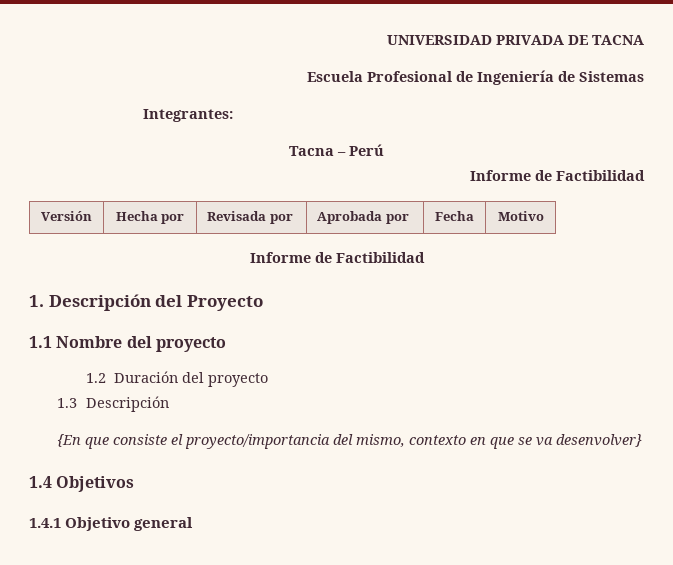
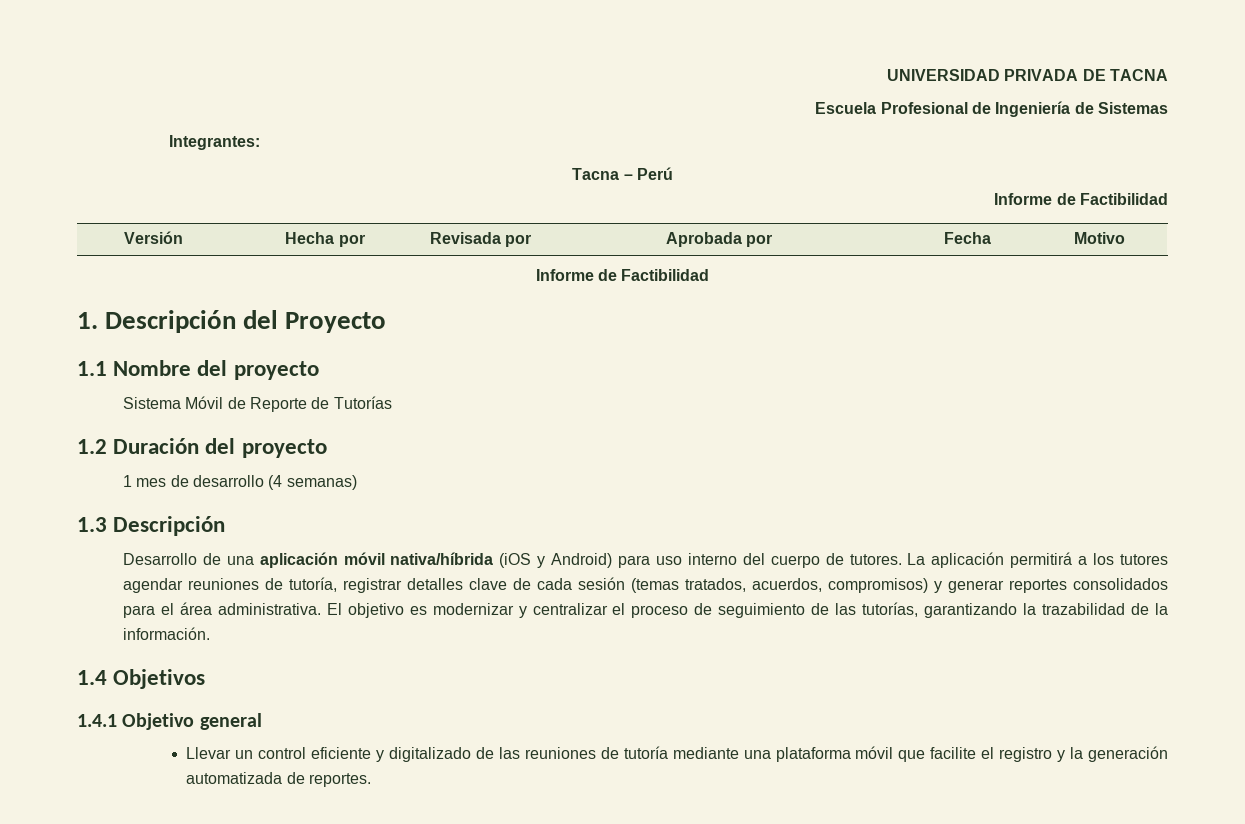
+ Sistema Móvil de Reporte de Tutorías
  1.2 Duración del proyecto
+ 1 mes de desarrollo (4 semanas)
  1.3 Descripción
- {En que consiste el proyecto/importancia del mismo, contexto en que se va desenvolver}
+ Desarrollo de una aplicación móvil nativa/híbrida (iOS y Android) para uso interno del cuerpo de tutores. La aplicación permitirá a los tutores agendar reuniones de tutoría, registrar detalles clave de cada sesión (temas tratados, acuerdos, compromisos) y generar reportes consolidados para el área administrativa. El objetivo es modernizar y centralizar el proceso de seguimiento de las tutorías, garantizando la trazabilidad de la información.
+ Llevar un control eficiente y digitalizado de las reuniones de tutoría mediante una plataforma móvil que facilite el registro y la generación automatizada de reportes.

